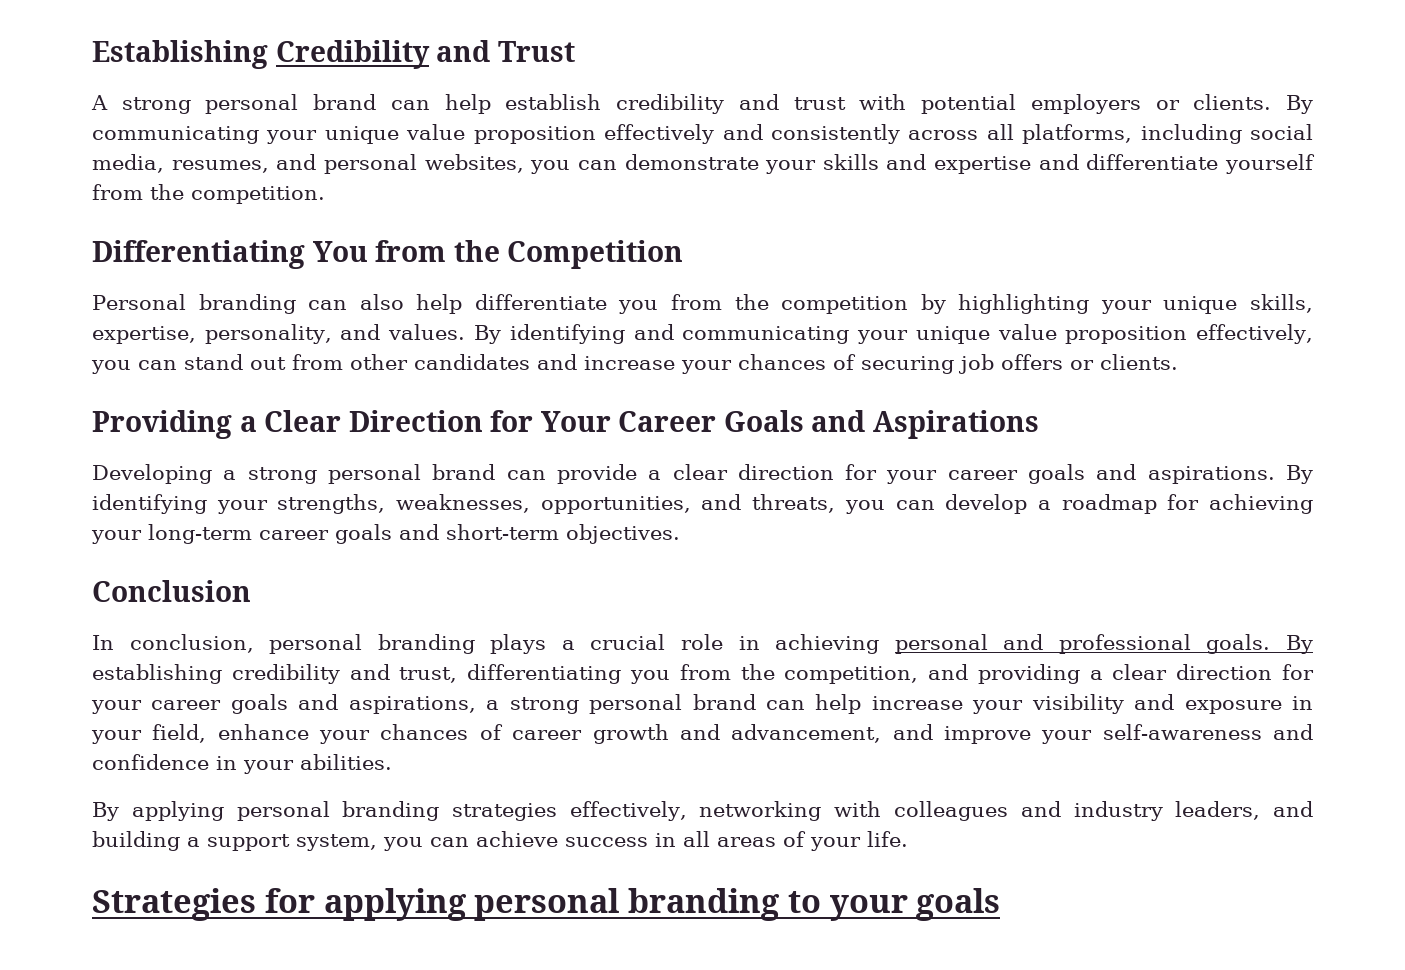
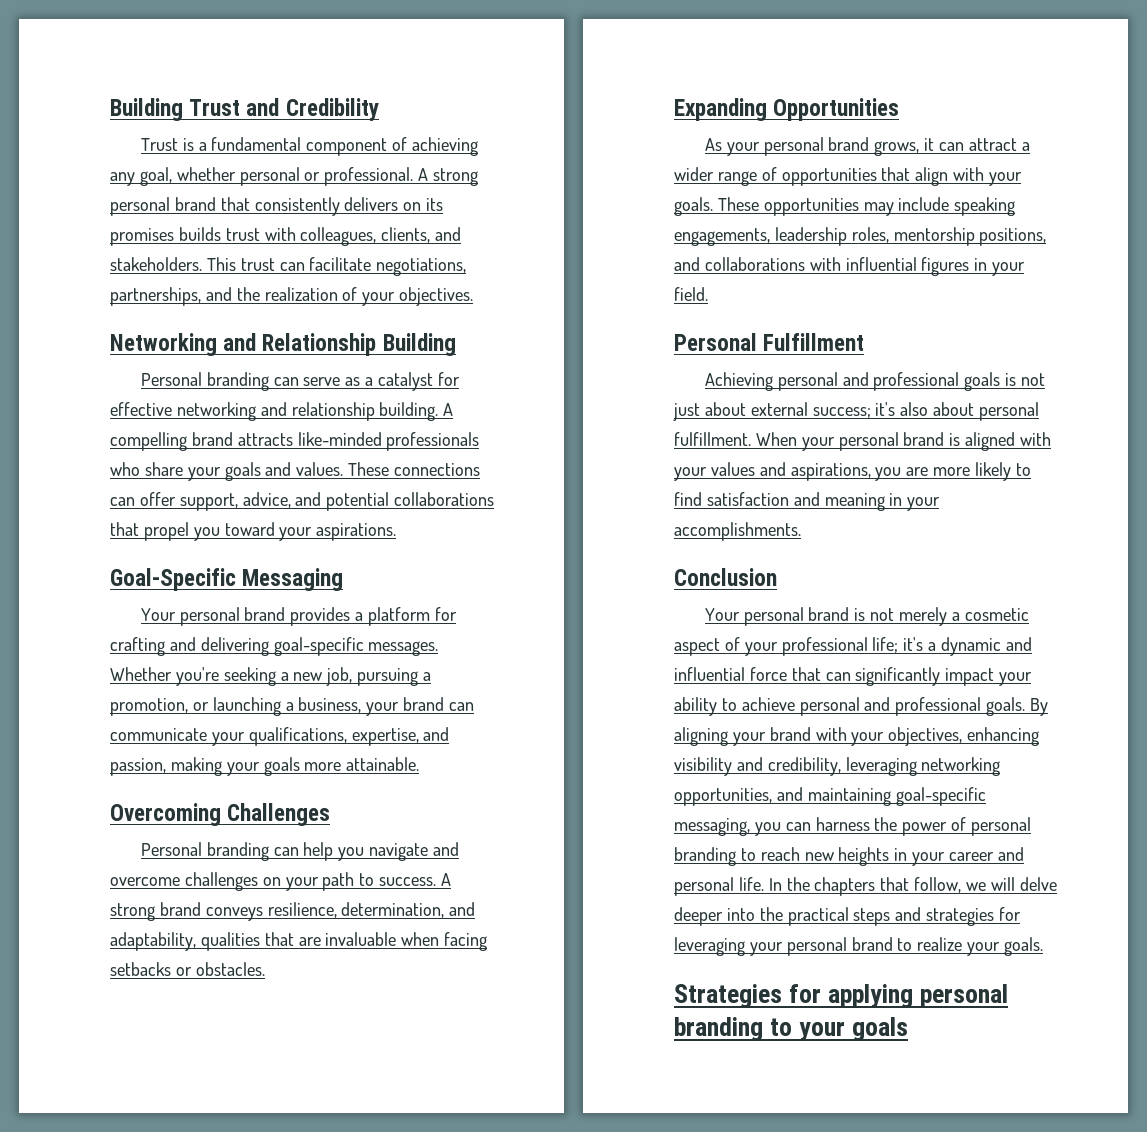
- Establishing Credibility and Trust
- A strong personal brand can help establish credibility and trust with potential employers or clients. By communicating your unique value proposition effectively and consistently across all platforms, including social media, resumes, and personal websites, you can demonstrate your skills and expertise and differentiate yourself from the competition.
- Differentiating You from the Competition
- Personal branding can also help differentiate you from the competition by highlighting your unique skills, expertise, personality, and values. By identifying and communicating your unique value proposition effectively, you can stand out from other candidates and increase your chances of securing job offers or clients.
- Providing a Clear Direction for Your Career Goals and Aspirations
- Developing a strong personal brand can provide a clear direction for your career goals and aspirations. By identifying your strengths, weaknesses, opportunities, and threats, you can develop a roadmap for achieving your long-term career goals and short-term objectives.
+ Building Trust and Credibility
+ Trust is a fundamental component of achieving any goal, whether personal or professional. A strong personal brand that consistently delivers on its promises builds trust with colleagues, clients, and stakeholders. This trust can facilitate negotiations, partnerships, and the realization of your objectives.
+ Networking and Relationship Building
+ Personal branding can serve as a catalyst for effective networking and relationship building. A compelling brand attracts like-minded professionals who share your goals and values. These connections can offer support, advice, and potential collaborations that propel you toward your aspirations.
+ Goal-Specific Messaging
+ Your personal brand provides a platform for crafting and delivering goal-specific messages. Whether you're seeking a new job, pursuing a promotion, or launching a business, your brand can communicate your qualifications, expertise, and passion, making your goals more attainable.
+ Overcoming Challenges
+ Personal branding can help you navigate and overcome challenges on your path to success. A strong brand conveys resilience, determination, and adaptability, qualities that are invaluable when facing setbacks or obstacles.
+ Expanding Opportunities
+ As your personal brand grows, it can attract a wider range of opportunities that align with your goals. These opportunities may include speaking engagements, leadership roles, mentorship positions, and collaborations with influential figures in your field.
+ Personal Fulfillment
+ Achieving personal and professional goals is not just about external success; it's also about personal fulfillment. When your personal brand is aligned with your values and aspirations, you are more likely to find satisfaction and meaning in your accomplishments.
  Conclusion
- In conclusion, personal branding plays a crucial role in achieving personal and professional goals.
+ Your personal brand is not merely a cosmetic aspect of your professional life; it's a dynamic and influential force that can significantly impact your ability to achieve personal and professional goals.
- By establishing credibility and trust, differentiating you from the competition, and providing a clear direction for your career goals and aspirations, a strong personal brand can help increase your visibility and exposure in your field, enhance your chances of career growth and advancement, and improve your self-awareness and confidence in your abilities.
- By applying personal branding strategies effectively, networking with colleagues and industry leaders, and building a support system, you can achieve success in all areas of your life.
+ By aligning your brand with your objectives, enhancing visibility and credibility, leveraging networking opportunities, and maintaining goal-specific messaging, you can harness the power of personal branding to reach new heights in your career and personal life. In the chapters that follow, we will delve deeper into the practical steps and strategies for leveraging your personal brand to realize your goals.

